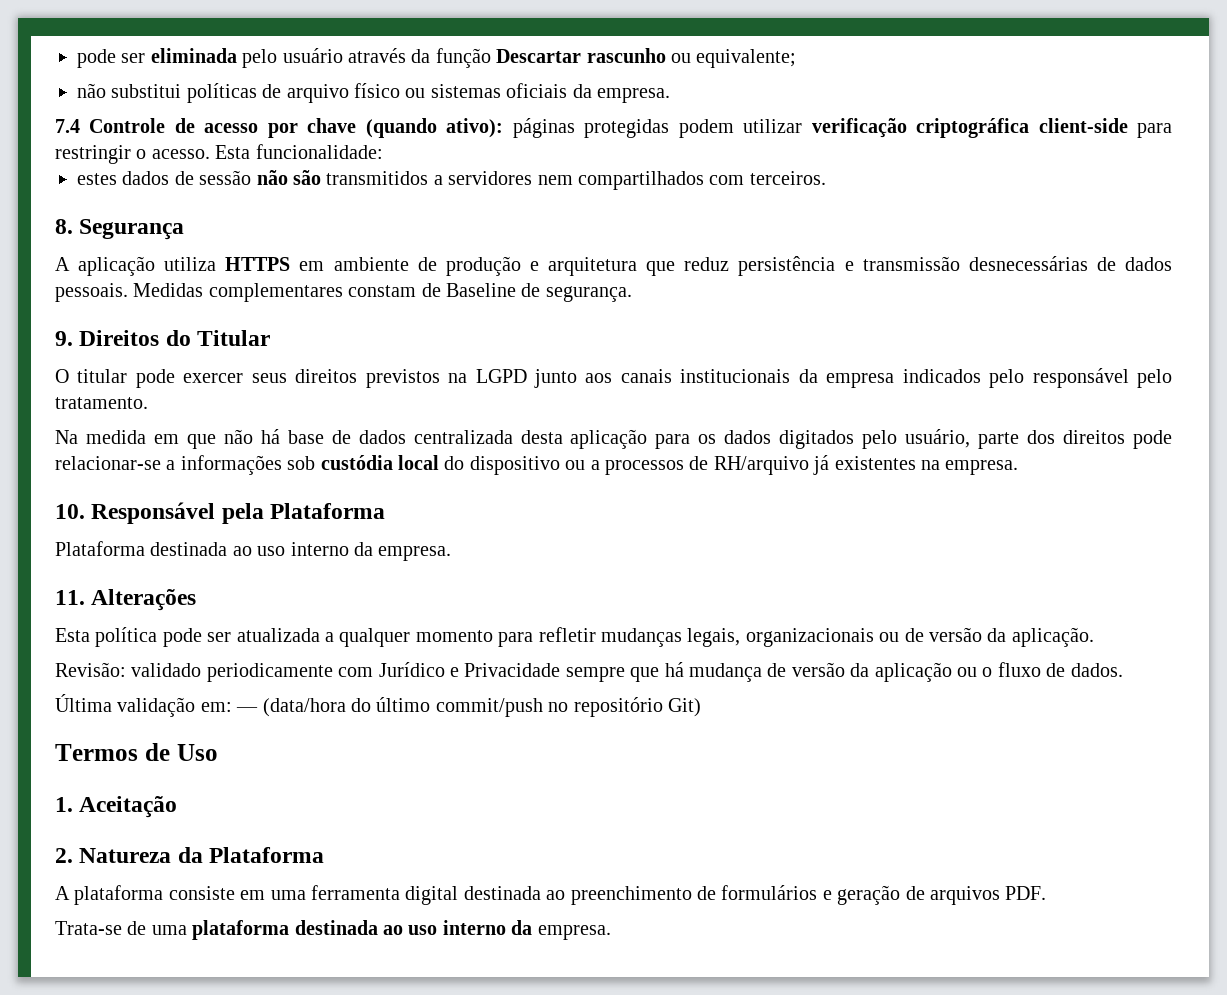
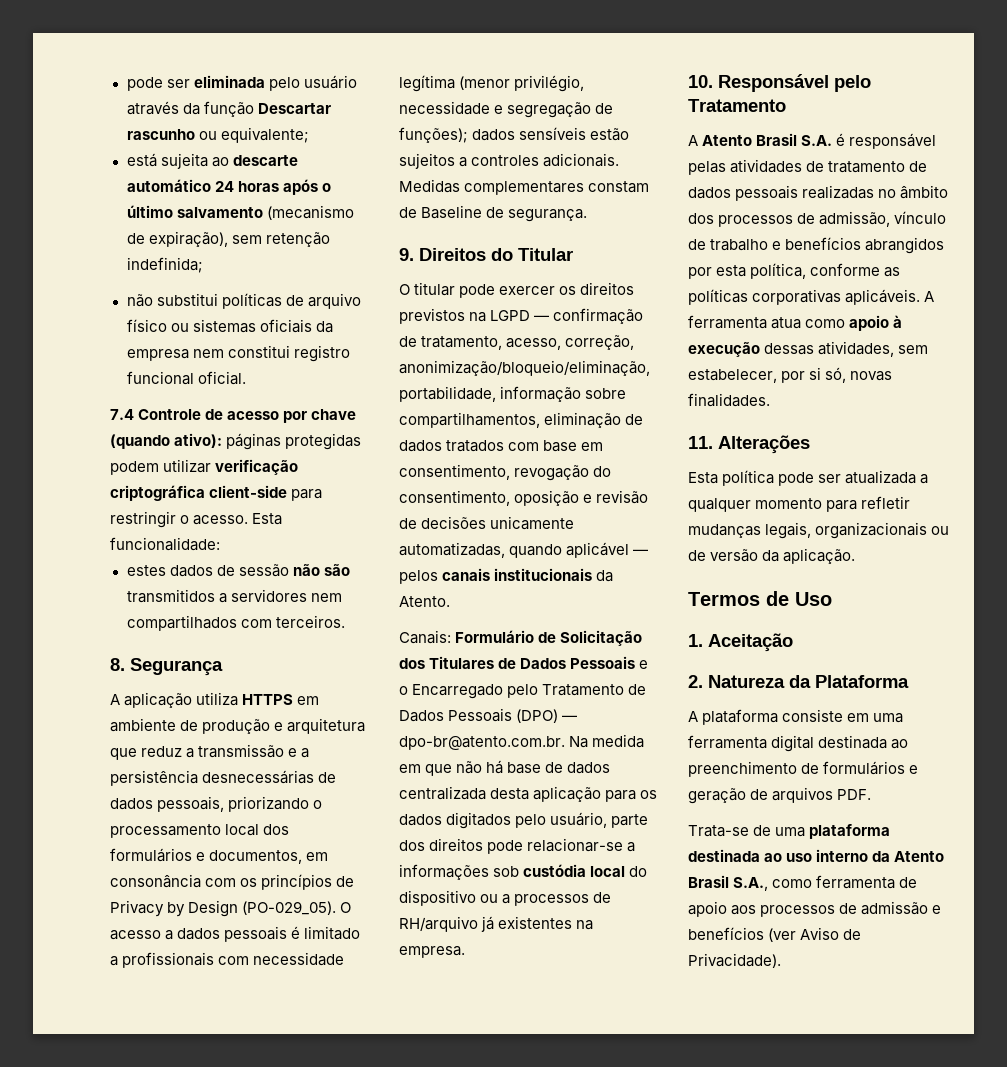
+ está sujeita ao descarte automático 24 horas após o último salvamento (mecanismo de expiração), sem retenção indefinida;
- não substitui políticas de arquivo físico ou sistemas oficiais da empresa.
+ não substitui políticas de arquivo físico ou sistemas oficiais da empresa nem constitui registro funcional oficial.
- A aplicação utiliza HTTPS em ambiente de produção e arquitetura que reduz persistência e transmissão desnecessárias de dados pessoais.
+ A aplicação utiliza HTTPS em ambiente de produção e arquitetura que reduz a transmissão e a persistência desnecessárias de dados pessoais, priorizando o processamento local dos formulários e documentos, em consonância com os princípios de Privacy by Design (PO-029_05). O acesso a dados pessoais é limitado a profissionais com necessidade legítima (menor privilégio, necessidade e segregação de funções); dados sensíveis estão sujeitos a controles adicionais.
- O titular pode exercer seus direitos previstos na LGPD junto aos canais institucionais da empresa indicados pelo responsável pelo tratamento.
- Na medida em que não há base de dados centralizada desta aplicação para os dados digitados pelo usuário, parte dos direitos pode relacionar-se a informações sob custódia local do dispositivo ou a processos de RH/arquivo já existentes na empresa.
+ O titular pode exercer os direitos previstos na LGPD — confirmação de tratamento, acesso, correção, anonimização/bloqueio/eliminação, portabilidade, informação sobre compartilhamentos, eliminação de dados tratados com base em consentimento, revogação do consentimento, oposição e revisão de decisões unicamente automatizadas, quando aplicável — pelos canais institucionais da Atento.
+ Canais: Formulário de Solicitação dos Titulares de Dados Pessoais e o Encarregado pelo Tratamento de Dados Pessoais (DPO) — dpo-br@atento.com.br. Na medida em que não há base de dados centralizada desta aplicação para os dados digitados pelo usuário, parte dos direitos pode relacionar-se a informações sob custódia local do dispositivo ou a processos de RH/arquivo já existentes na empresa.
- 10. Responsável pela Plataforma
- Plataforma destinada ao uso interno da empresa.
+ 10. Responsável pelo Tratamento
+ A Atento Brasil S.A. é responsável pelas atividades de tratamento de dados pessoais realizadas no âmbito dos processos de admissão, vínculo de trabalho e benefícios abrangidos por esta política, conforme as políticas corporativas aplicáveis. A ferramenta atua como apoio à execução dessas atividades, sem estabelecer, por si só, novas finalidades.
- Revisão: validado periodicamente com Jurídico e Privacidade sempre que há mudança de versão da aplicação ou o fluxo de dados.
- Última validação em: — (data/hora do último commit/push no repositório Git)
- Trata-se de uma plataforma destinada ao uso interno da empresa.
+ Trata-se de uma plataforma destinada ao uso interno da Atento Brasil S.A., como ferramenta de apoio aos processos de admissão e benefícios (ver Aviso de Privacidade).

